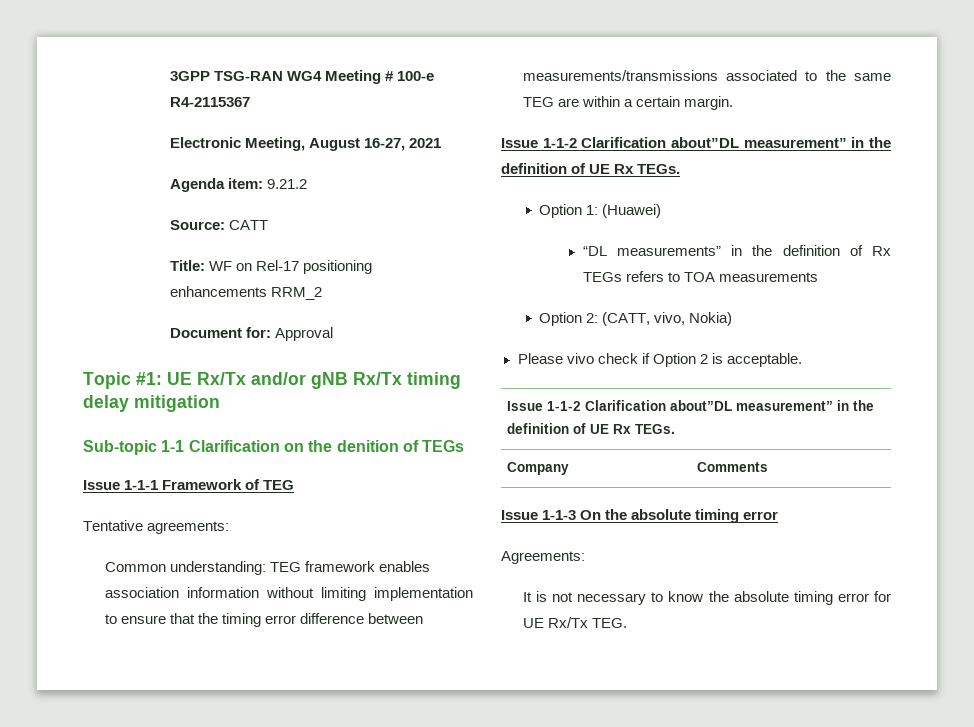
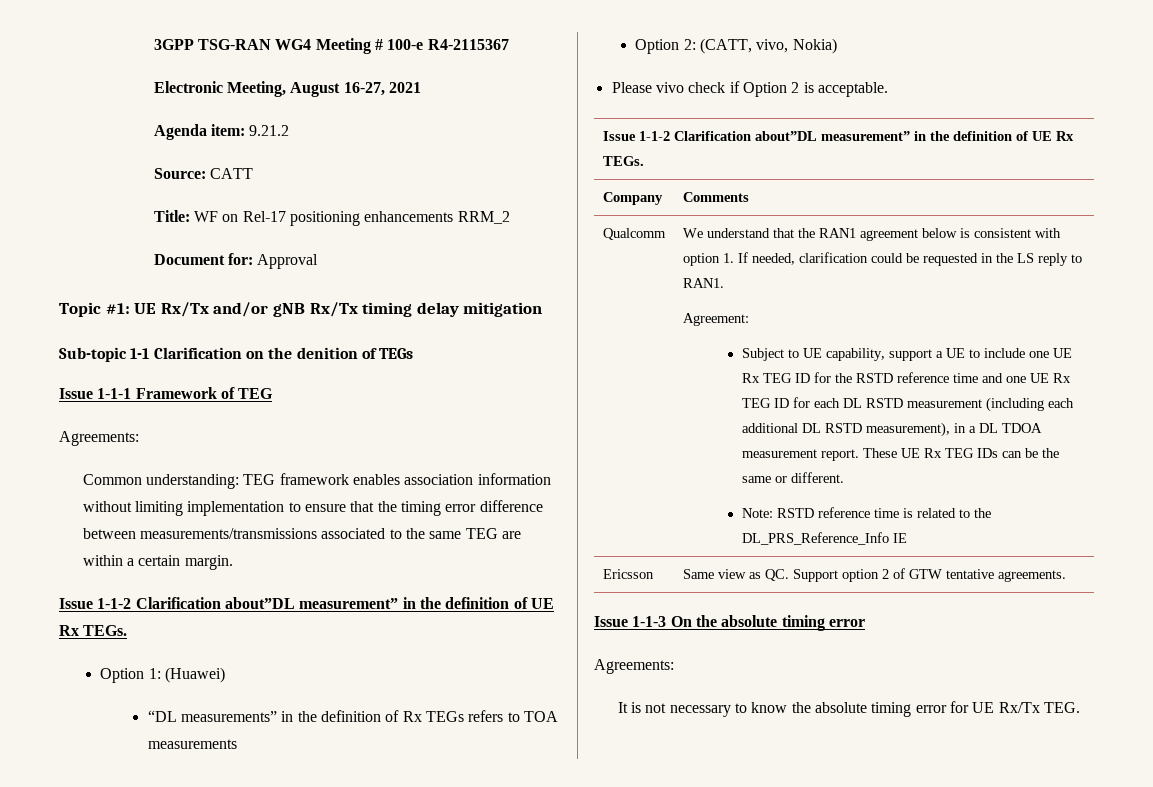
  Issue 1-1-1 Framework of TEG
- Tentative agreements:
+ Agreements:
+ Qualcomm | We understand that the RAN1 agreement below is consistent with option 1. If needed, clarification could be requested in the LS reply to RAN1.
+ Agreement:
+ Subject to UE capability, support a UE to include one UE Rx TEG ID for the RSTD reference time and one UE Rx TEG ID for each DL RSTD measurement (including each additional DL RSTD measurement), in a DL TDOA measurement report. These UE Rx TEG IDs can be the same or different.
+ Note: RSTD reference time is related to the DL_PRS_Reference_Info IE
+ Ericsson | Same view as QC. Support option 2 of GTW tentative agreements.

